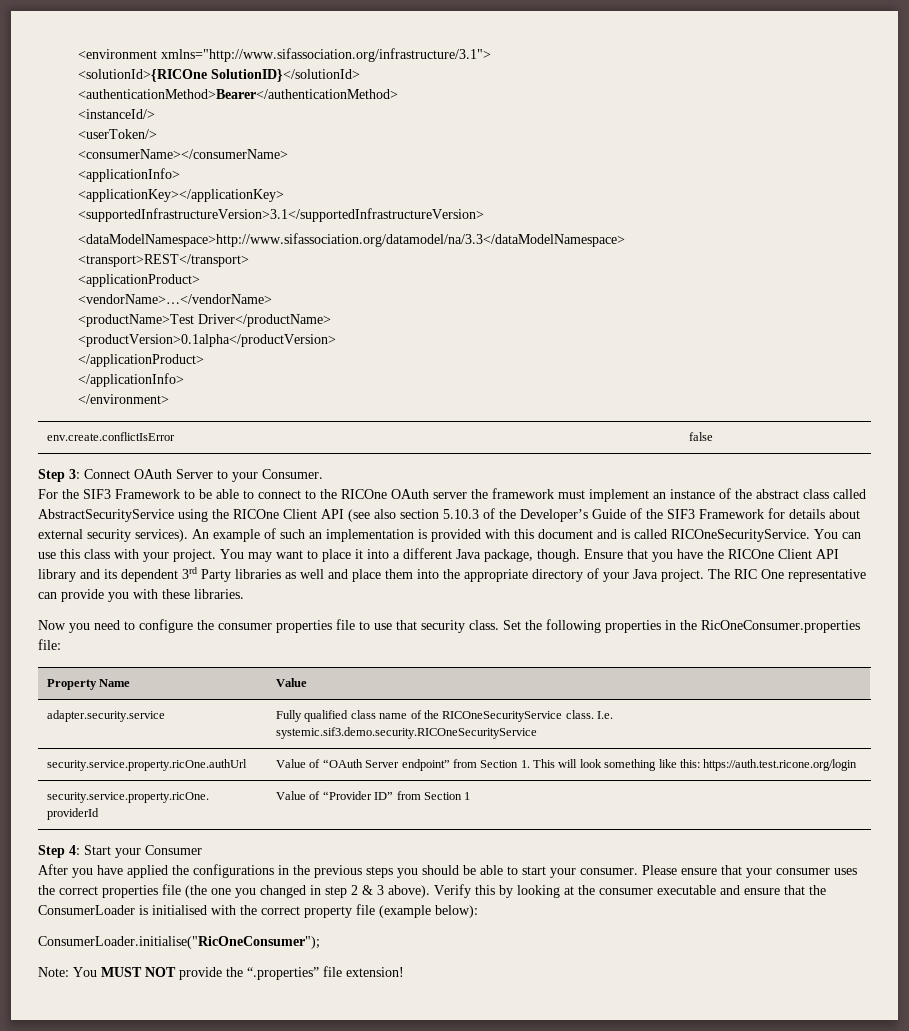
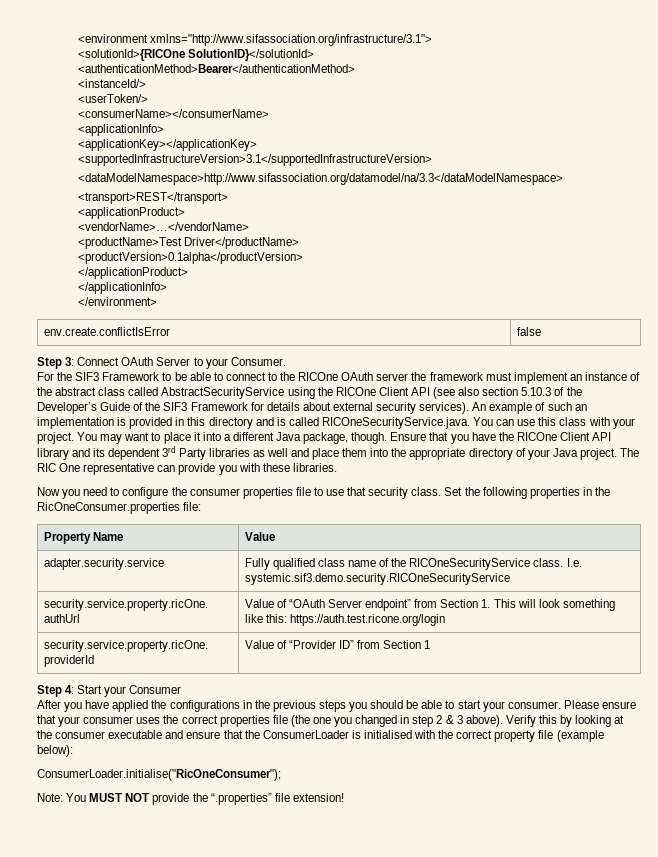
- An example of such an implementation is provided with this document and is called RICOneSecurityService. You can use this class with your project.
+ An example of such an implementation is provided in this directory and is called RICOneSecurityService.java. You can use this class with your project.

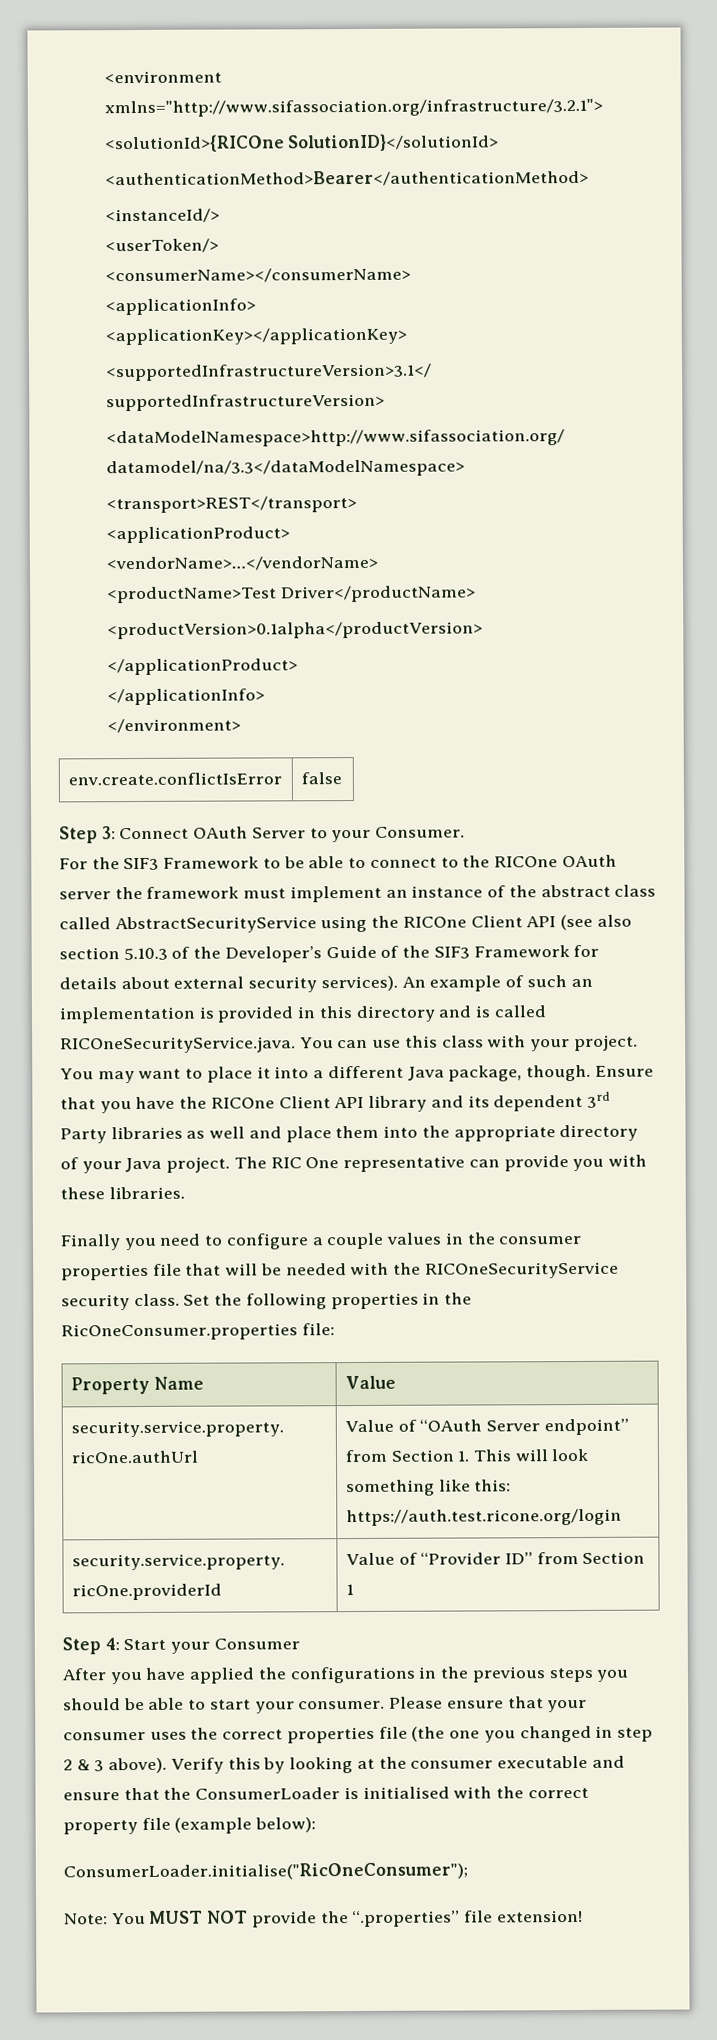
- <environment xmlns="http://www.sifassociation.org/infrastructure/3.1">
+ <environment xmlns="http://www.sifassociation.org/infrastructure/3.2.1">
- Now you need to configure the consumer properties file to use that security class.
+ Finally you need to configure a couple values in the consumer properties file that will be needed with the RICOneSecurityService security class.
- adapter.security.service | Fully qualified class name of the RICOneSecurityService class. I.e. systemic.sif3.demo.security.RICOneSecurityService

